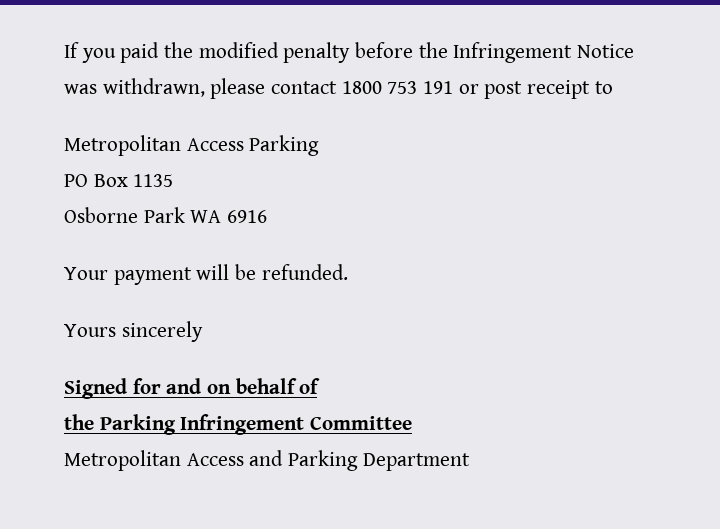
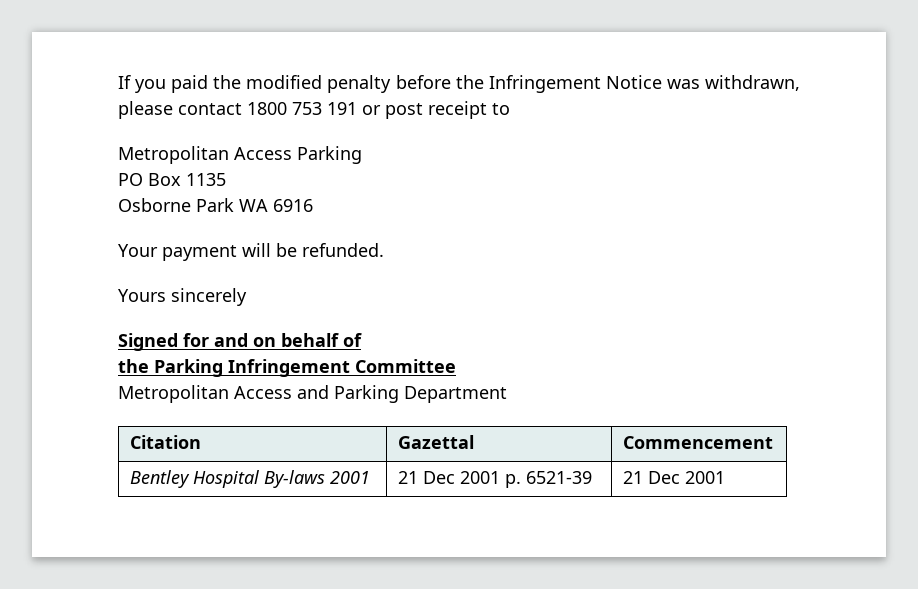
+ Citation | Gazettal | Commencement
+ Bentley Hospital By-laws 2001 | 21 Dec 2001 p. 6521-39 | 21 Dec 2001

